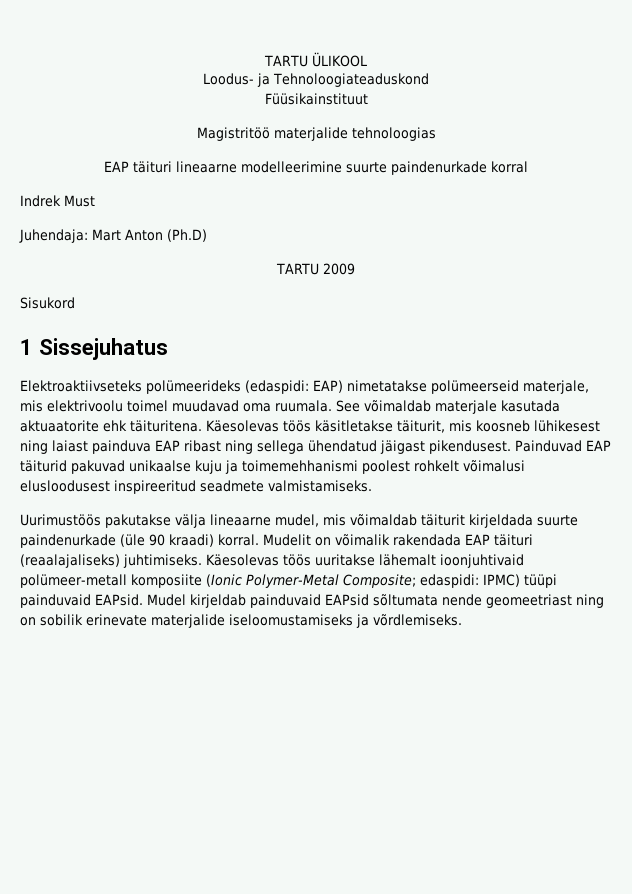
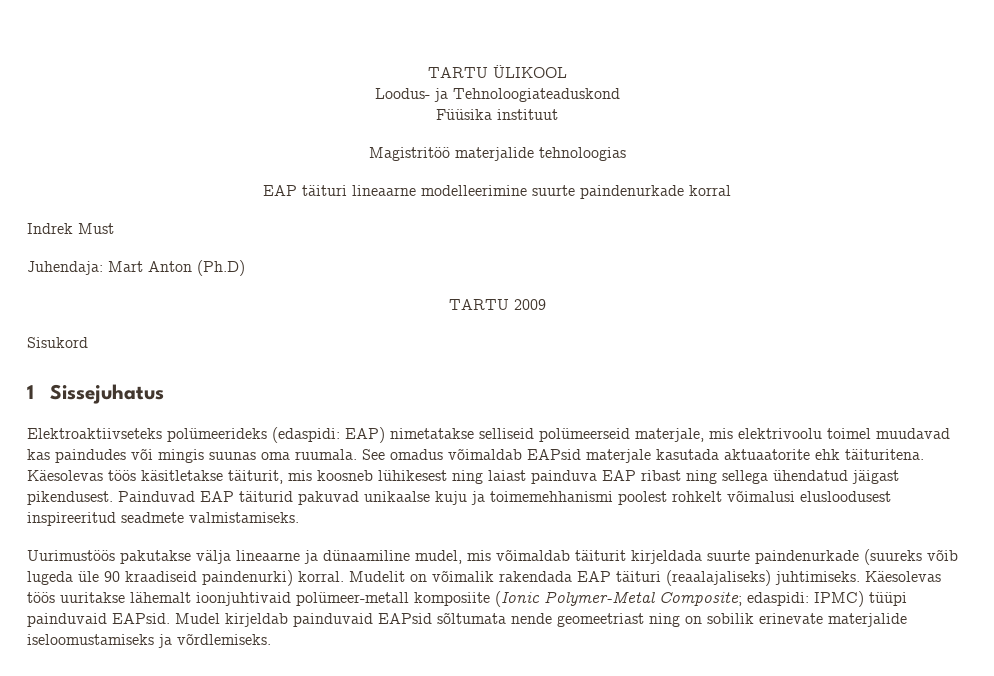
- Füüsikainstituut
+ Füüsika instituut
- Elektroaktiivseteks polümeerideks (edaspidi: EAP) nimetatakse polümeerseid materjale, mis elektrivoolu toimel muudavad oma ruumala. See võimaldab materjale kasutada aktuaatorite ehk täituritena.
+ Elektroaktiivseteks polümeerideks (edaspidi: EAP) nimetatakse selliseid polümeerseid materjale, mis elektrivoolu toimel muudavad kas paindudes või mingis suunas oma ruumala. See omadus võimaldab EAPsid materjale kasutada aktuaatorite ehk täituritena.
- Uurimustöös pakutakse välja lineaarne mudel, mis võimaldab täiturit kirjeldada suurte paindenurkade (üle 90 kraadi) korral.
+ Uurimustöös pakutakse välja lineaarne ja dünaamiline mudel, mis võimaldab täiturit kirjeldada suurte paindenurkade (suureks võib lugeda üle 90 kraadiseid paindenurki) korral.

